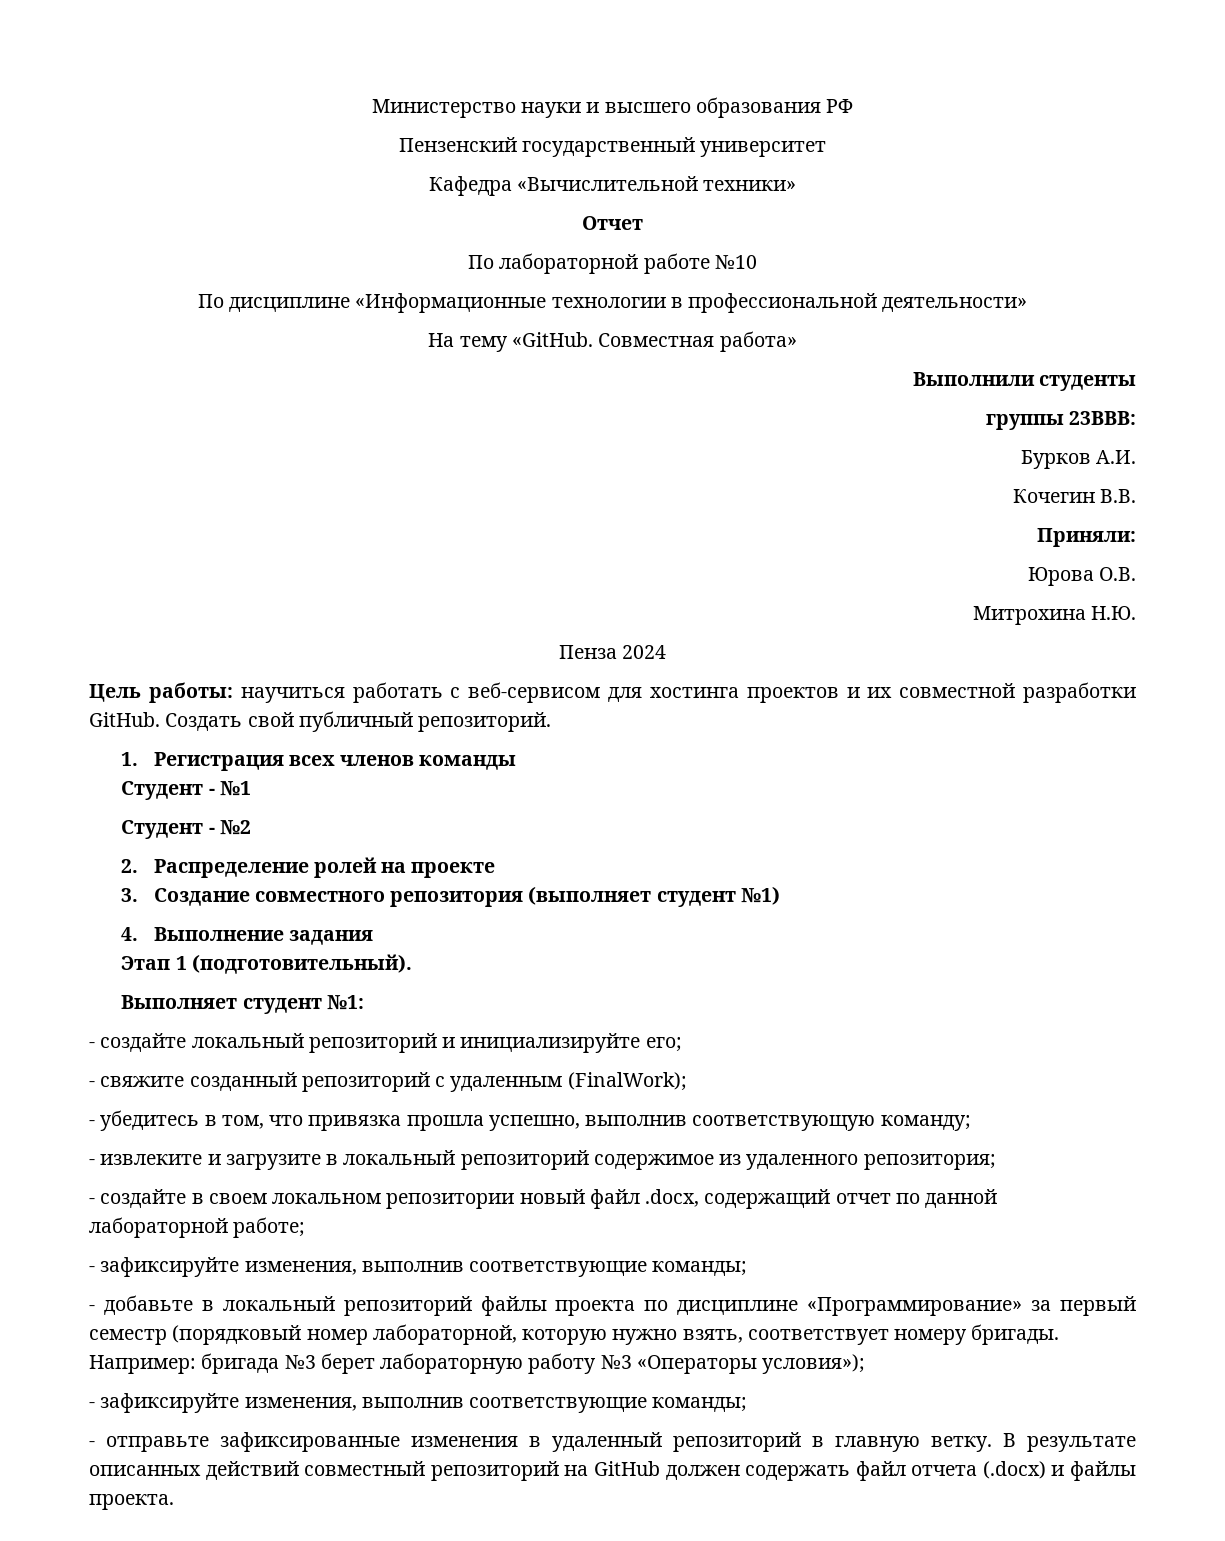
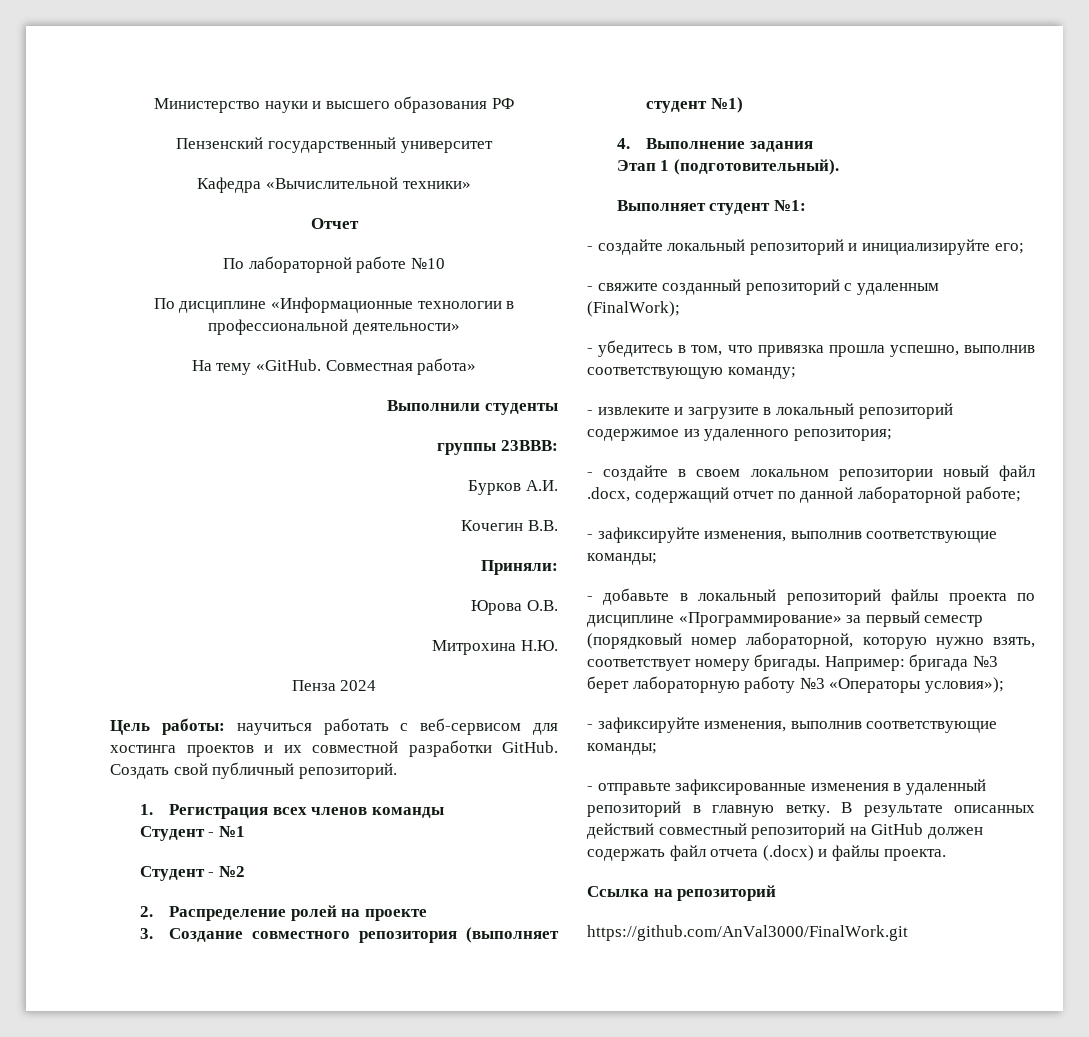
+ Ссылка на репозиторий
+ https://github.com/AnVal3000/FinalWork.git

